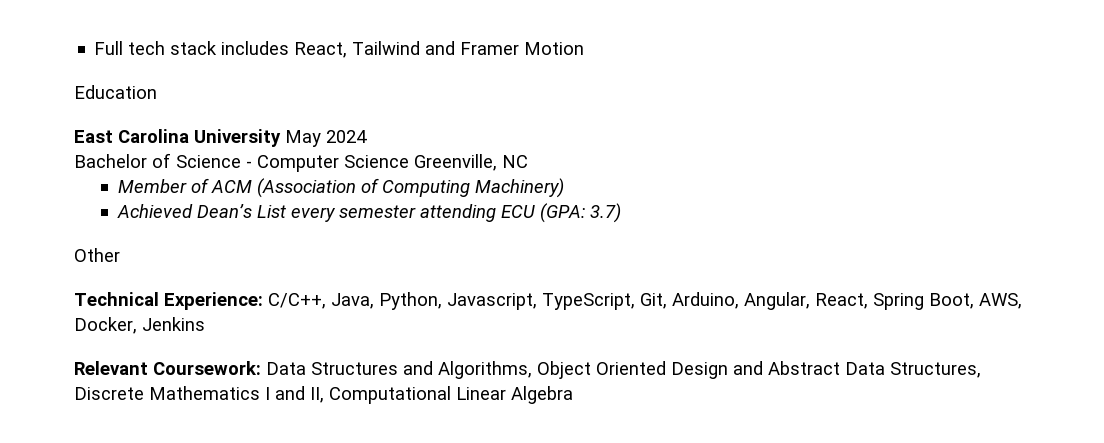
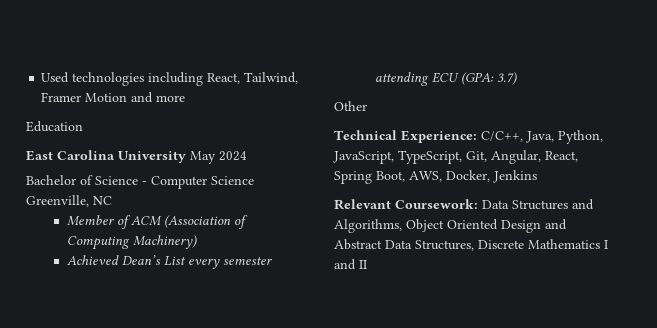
- Full tech stack includes React, Tailwind and Framer Motion
+ Used technologies including React, Tailwind, Framer Motion and more
- Technical Experience: C/C++, Java, Python, Javascript, TypeScript, Git, Arduino, Angular, React, Spring Boot, AWS, Docker, Jenkins
+ Technical Experience: C/C++, Java, Python, JavaScript, TypeScript, Git, Angular, React, Spring Boot, AWS, Docker, Jenkins
- Relevant Coursework: Data Structures and Algorithms, Object Oriented Design and Abstract Data Structures, Discrete Mathematics I and II, Computational Linear Algebra
+ Relevant Coursework: Data Structures and Algorithms, Object Oriented Design and Abstract Data Structures, Discrete Mathematics I and II

